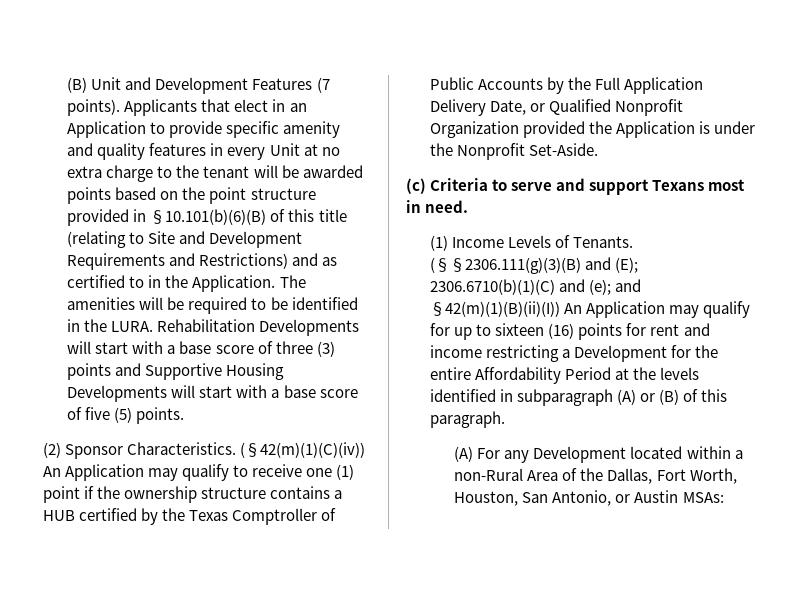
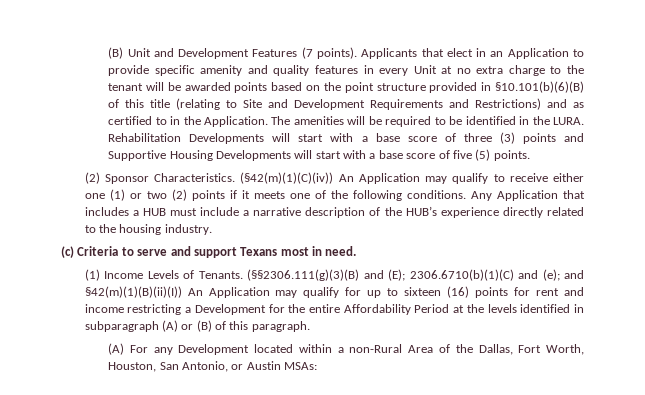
- (§42(m)(1)(C)(iv)) An Application may qualify to receive one (1) point if the ownership structure contains a HUB certified by the Texas Comptroller of Public Accounts by the Full Application Delivery Date, or Qualified Nonprofit Organization provided the Application is under the Nonprofit Set-Aside.
+ (§42(m)(1)(C)(iv)) An Application may qualify to receive either one (1) or two (2) points if it meets one of the following conditions. Any Application that includes a HUB must include a narrative description of the HUB’s experience directly related to the housing industry.

